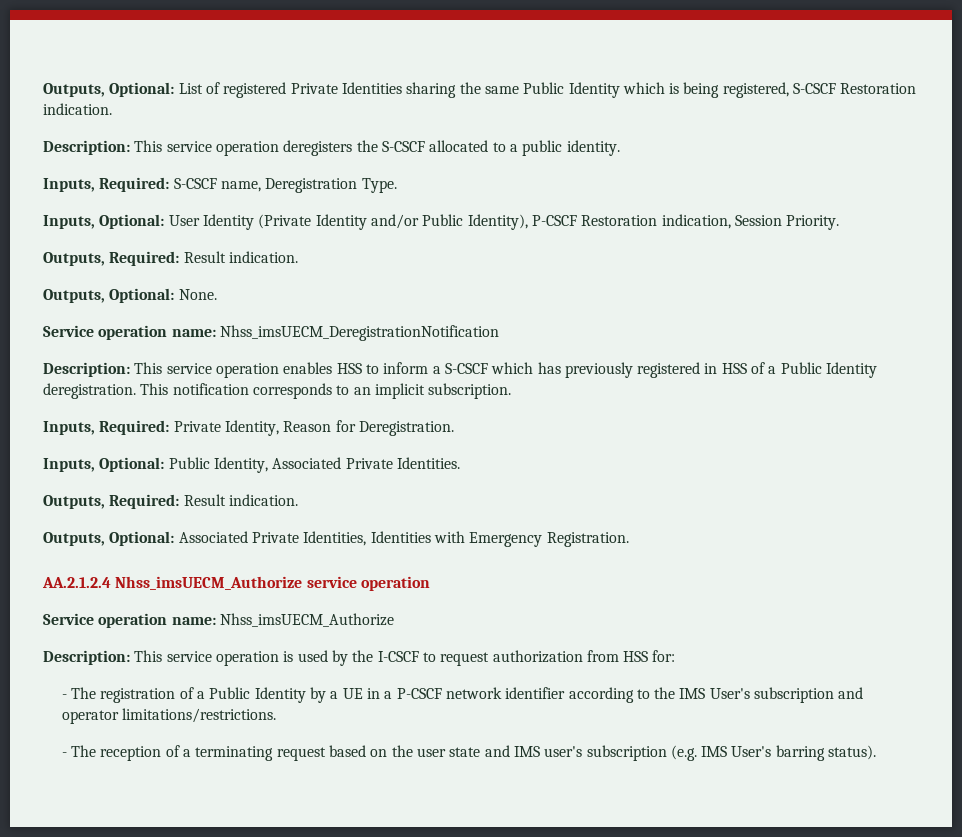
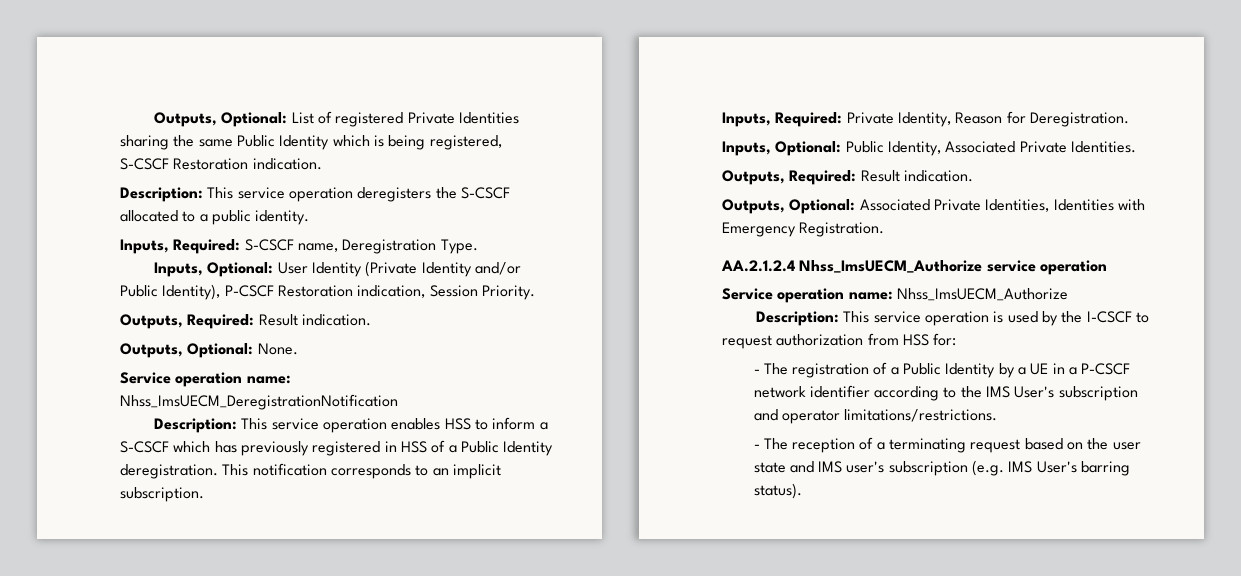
- Service operation name: Nhss_imsUECM_DeregistrationNotification
+ Service operation name: Nhss_ImsUECM_DeregistrationNotification
- AA.2.1.2.4 Nhss_imsUECM_Authorize service operation
+ AA.2.1.2.4 Nhss_ImsUECM_Authorize service operation
- Service operation name: Nhss_imsUECM_Authorize
+ Service operation name: Nhss_ImsUECM_Authorize

